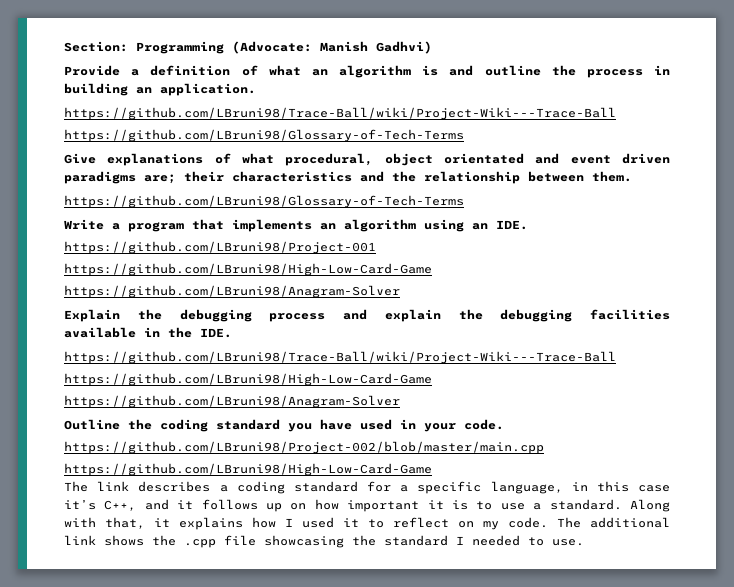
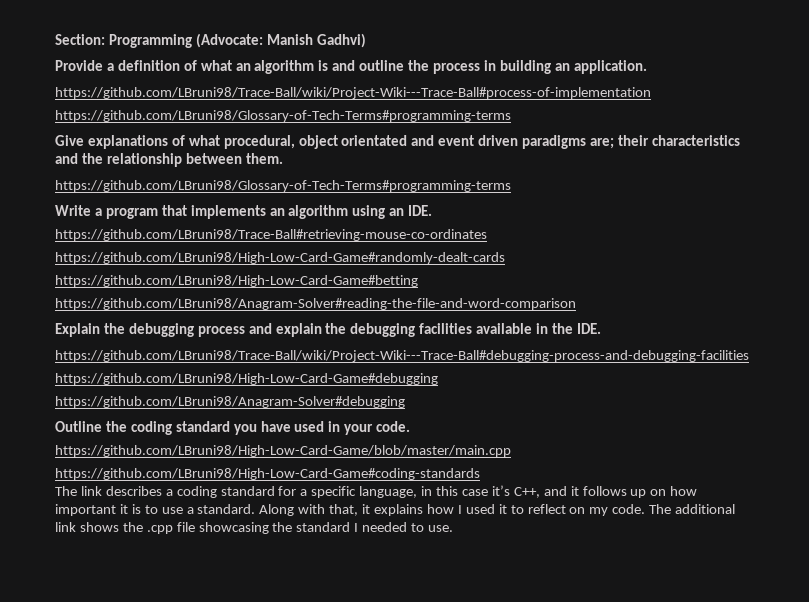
  Provide a definition of what an algorithm is and outline the process in building an application.
- https://github.com/LBruni98/Trace-Ball/wiki/Project-Wiki---Trace-Ball
- https://github.com/LBruni98/Glossary-of-Tech-Terms
+ https://github.com/LBruni98/Trace-Ball/wiki/Project-Wiki---Trace-Ball#process-of-implementation
+ https://github.com/LBruni98/Glossary-of-Tech-Terms#programming-terms
  Give explanations of what procedural, object orientated and event driven paradigms are; their characteristics and the relationship between them.
- https://github.com/LBruni98/Glossary-of-Tech-Terms
+ https://github.com/LBruni98/Glossary-of-Tech-Terms#programming-terms
- https://github.com/LBruni98/Project-001
- https://github.com/LBruni98/High-Low-Card-Game
- https://github.com/LBruni98/Anagram-Solver
+ https://github.com/LBruni98/Trace-Ball#retrieving-mouse-co-ordinates
+ https://github.com/LBruni98/High-Low-Card-Game#randomly-dealt-cards
+ https://github.com/LBruni98/High-Low-Card-Game#betting
+ https://github.com/LBruni98/Anagram-Solver#reading-the-file-and-word-comparison
  Explain the debugging process and explain the debugging facilities available in the IDE.
- https://github.com/LBruni98/Trace-Ball/wiki/Project-Wiki---Trace-Ball
- https://github.com/LBruni98/High-Low-Card-Game
- https://github.com/LBruni98/Anagram-Solver
+ https://github.com/LBruni98/Trace-Ball/wiki/Project-Wiki---Trace-Ball#debugging-process-and-debugging-facilities
+ https://github.com/LBruni98/High-Low-Card-Game#debugging
+ https://github.com/LBruni98/Anagram-Solver#debugging
- https://github.com/LBruni98/Project-002/blob/master/main.cpp
- https://github.com/LBruni98/High-Low-Card-Game
+ https://github.com/LBruni98/High-Low-Card-Game/blob/master/main.cpp
+ https://github.com/LBruni98/High-Low-Card-Game#coding-standards

